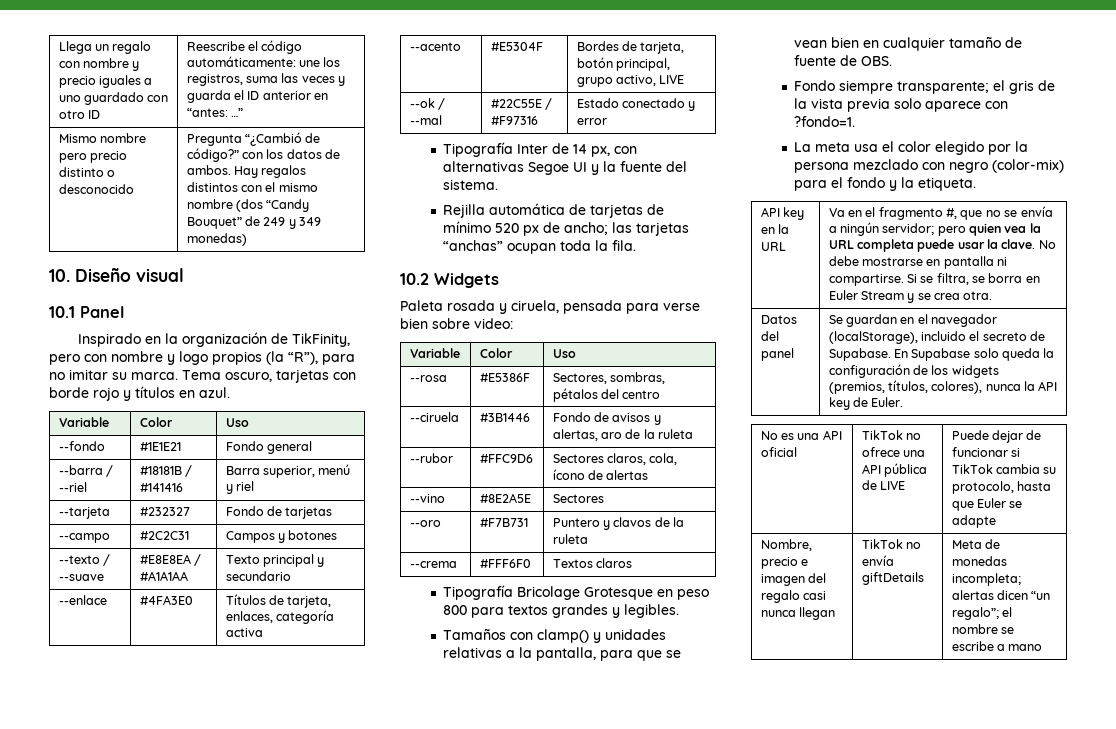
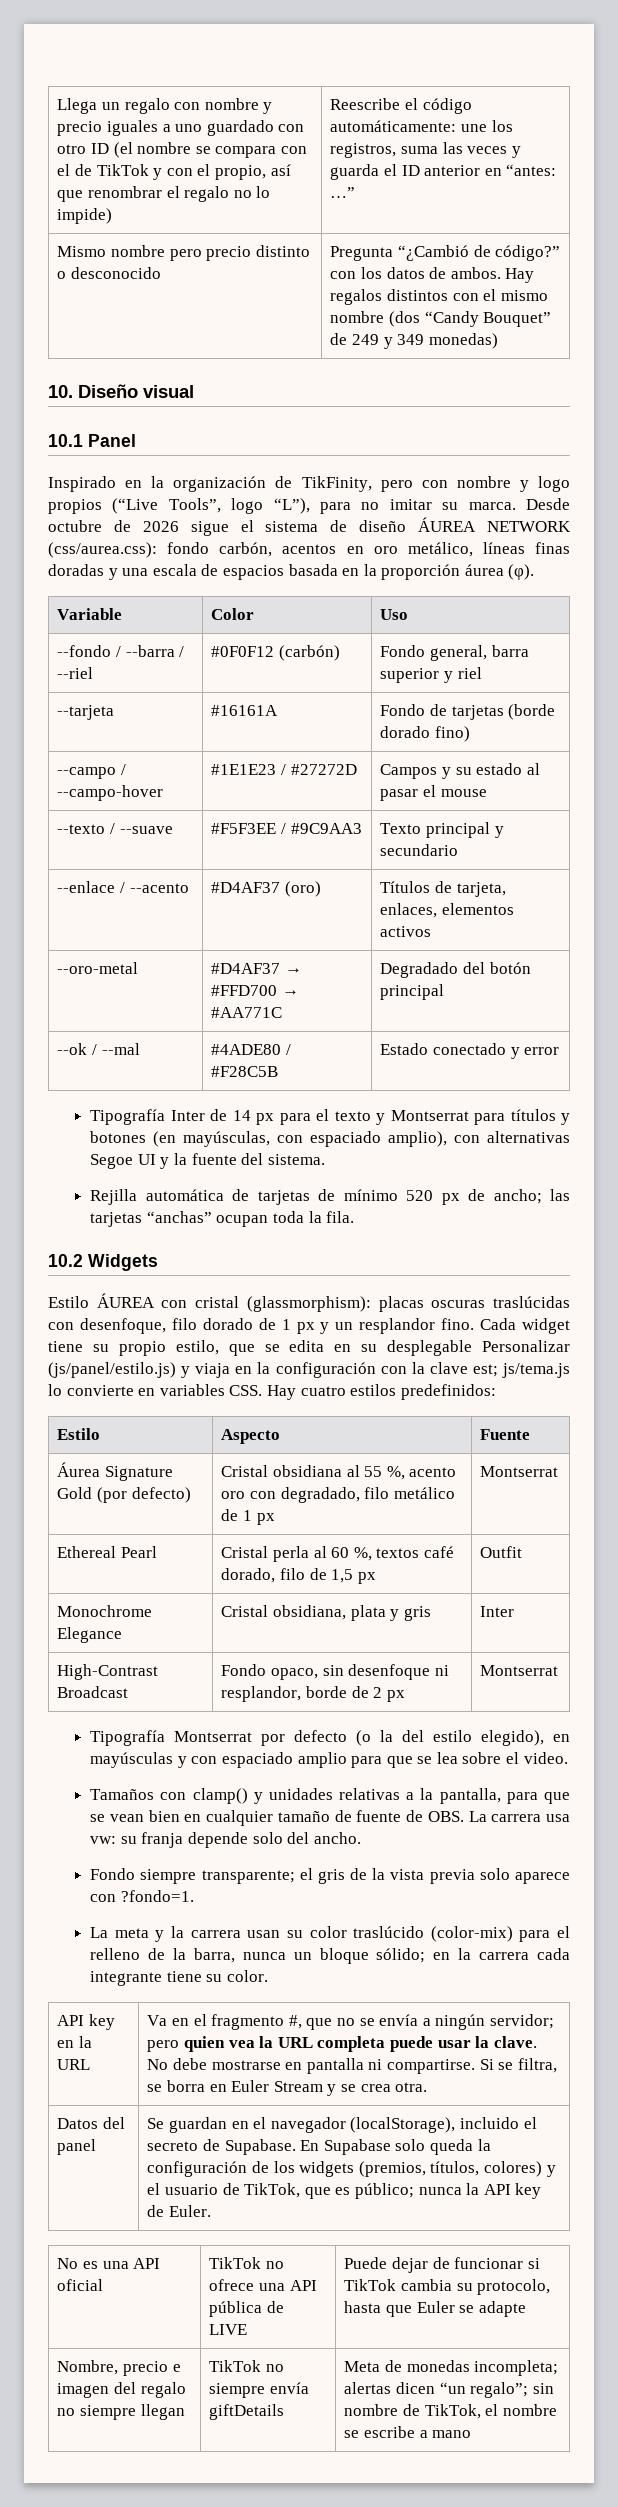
- Llega un regalo con nombre y precio iguales a uno guardado con otro ID
+ Llega un regalo con nombre y precio iguales a uno guardado con otro ID (el nombre se compara con el de TikTok y con el propio, así que renombrar el regalo no lo impide)
- Inspirado en la organización de TikFinity, pero con nombre y logo propios (la “R”), para no imitar su marca.
+ Inspirado en la organización de TikFinity, pero con nombre y logo propios (“Live Tools”, logo “L”), para no imitar su marca.
- Tema oscuro, tarjetas con borde rojo y títulos en azul.
+ Desde octubre de 2026 sigue el sistema de diseño ÁUREA NETWORK (css/aurea.css): fondo carbón, acentos en oro metálico, líneas finas doradas y una escala de espacios basada en la proporción áurea (φ).
- --fondo | #1E1E21 | Fondo general
- --barra / --riel | #18181B / #141416 | Barra superior, menú y riel
+ --fondo / --barra / --riel | #0F0F12 (carbón) | Fondo general, barra superior y riel
- --tarjeta | #232327 | Fondo de tarjetas
- --campo | #2C2C31 | Campos y botones
+ --tarjeta | #16161A | Fondo de tarjetas (borde dorado fino)
+ --campo / --campo-hover | #1E1E23 / #27272D | Campos y su estado al pasar el mouse
- --texto / --suave | #E8E8EA / #A1A1AA | Texto principal y secundario
+ --texto / --suave | #F5F3EE / #9C9AA3 | Texto principal y secundario
- --enlace | #4FA3E0 | Títulos de tarjeta, enlaces, categoría activa
- --acento | #E5304F | Bordes de tarjeta, botón principal, grupo activo, LIVE
+ --enlace / --acento | #D4AF37 (oro) | Títulos de tarjeta, enlaces, elementos activos
+ --oro-metal | #D4AF37 → #FFD700 → #AA771C | Degradado del botón principal
- --ok / --mal | #22C55E / #F97316 | Estado conectado y error
+ --ok / --mal | #4ADE80 / #F28C5B | Estado conectado y error
- Tipografía Inter de 14 px, con alternativas Segoe UI y la fuente del sistema.
+ Tipografía Inter de 14 px para el texto y Montserrat para títulos y botones (en mayúsculas, con espaciado amplio), con alternativas Segoe UI y la fuente del sistema.
- Paleta rosada y ciruela, pensada para verse bien sobre video:
- Variable | Color | Uso
- --rosa | #E5386F | Sectores, sombras, pétalos del centro
- --ciruela | #3B1446 | Fondo de avisos y alertas, aro de la ruleta
- --rubor | #FFC9D6 | Sectores claros, cola, ícono de alertas
- --vino | #8E2A5E | Sectores
- --oro | #F7B731 | Puntero y clavos de la ruleta
- --crema | #FFF6F0 | Textos claros
- Tipografía Bricolage Grotesque en peso 800 para textos grandes y legibles.
+ Estilo ÁUREA con cristal (glassmorphism): placas oscuras traslúcidas con desenfoque, filo dorado de 1 px y un resplandor fino. Cada widget tiene su propio estilo, que se edita en su desplegable Personalizar (js/panel/estilo.js) y viaja en la configuración con la clave est; js/tema.js lo convierte en variables CSS. Hay cuatro estilos predefinidos:
+ Estilo | Aspecto | Fuente
+ Áurea Signature Gold (por defecto) | Cristal obsidiana al 55 %, acento oro con degradado, filo metálico de 1 px | Montserrat
+ Ethereal Pearl | Cristal perla al 60 %, textos café dorado, filo de 1,5 px | Outfit
+ Monochrome Elegance | Cristal obsidiana, plata y gris | Inter
+ High-Contrast Broadcast | Fondo opaco, sin desenfoque ni resplandor, borde de 2 px | Montserrat
+ Tipografía Montserrat por defecto (o la del estilo elegido), en mayúsculas y con espaciado amplio para que se lea sobre el video.
- Tamaños con clamp() y unidades relativas a la pantalla, para que se vean bien en cualquier tamaño de fuente de OBS.
+ Tamaños con clamp() y unidades relativas a la pantalla, para que se vean bien en cualquier tamaño de fuente de OBS. La carrera usa vw: su franja depende solo del ancho.
- La meta usa el color elegido por la persona mezclado con negro (color-mix) para el fondo y la etiqueta.
+ La meta y la carrera usan su color traslúcido (color-mix) para el relleno de la barra, nunca un bloque sólido; en la carrera cada integrante tiene su color.
- Datos del panel | Se guardan en el navegador (localStorage), incluido el secreto de Supabase. En Supabase solo queda la configuración de los widgets (premios, títulos, colores), nunca la API key de Euler.
+ Datos del panel | Se guardan en el navegador (localStorage), incluido el secreto de Supabase. En Supabase solo queda la configuración de los widgets (premios, títulos, colores) y el usuario de TikTok, que es público; nunca la API key de Euler.
- Nombre, precio e imagen del regalo casi nunca llegan | TikTok no envía giftDetails | Meta de monedas incompleta; alertas dicen “un regalo”; el nombre se escribe a mano
+ Nombre, precio e imagen del regalo no siempre llegan | TikTok no siempre envía giftDetails | Meta de monedas incompleta; alertas dicen “un regalo”; sin nombre de TikTok, el nombre se escribe a mano

